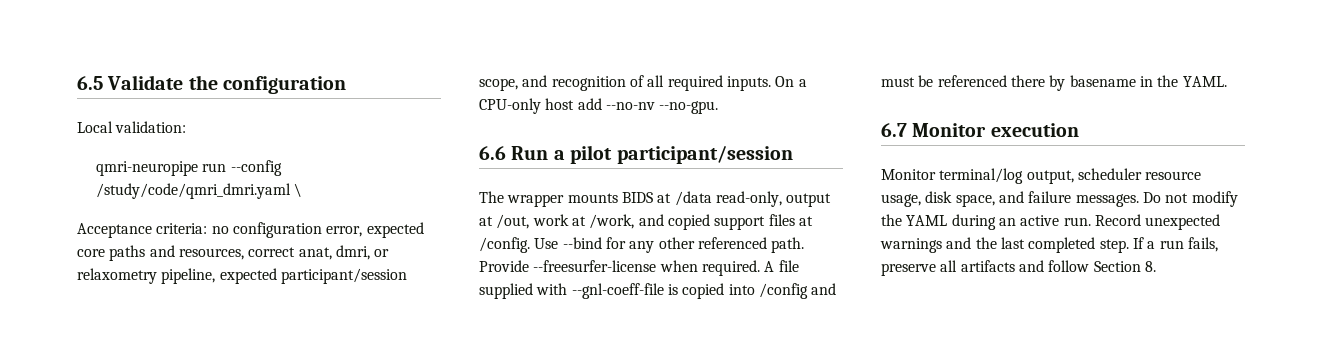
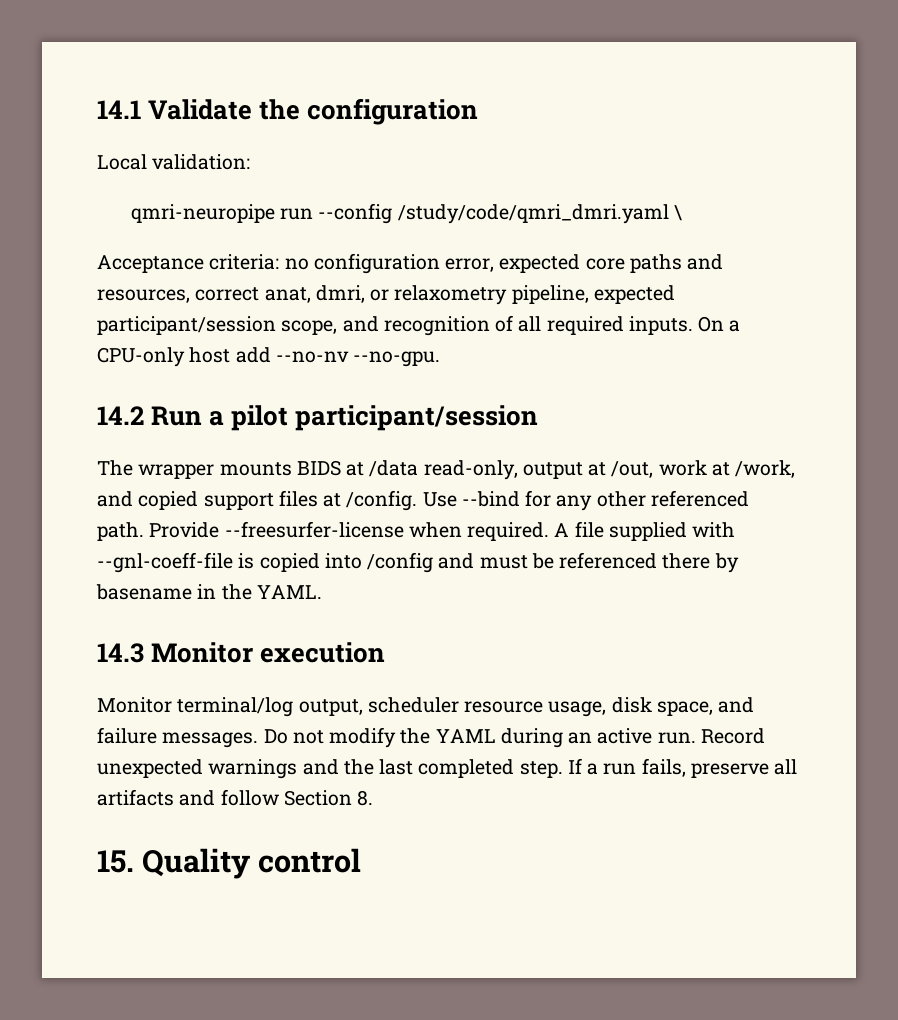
- 6.5 Validate the configuration
+ 14.1 Validate the configuration
- 6.6 Run a pilot participant/session
+ 14.2 Run a pilot participant/session
- 6.7 Monitor execution
+ 14.3 Monitor execution
+ 15. Quality control

